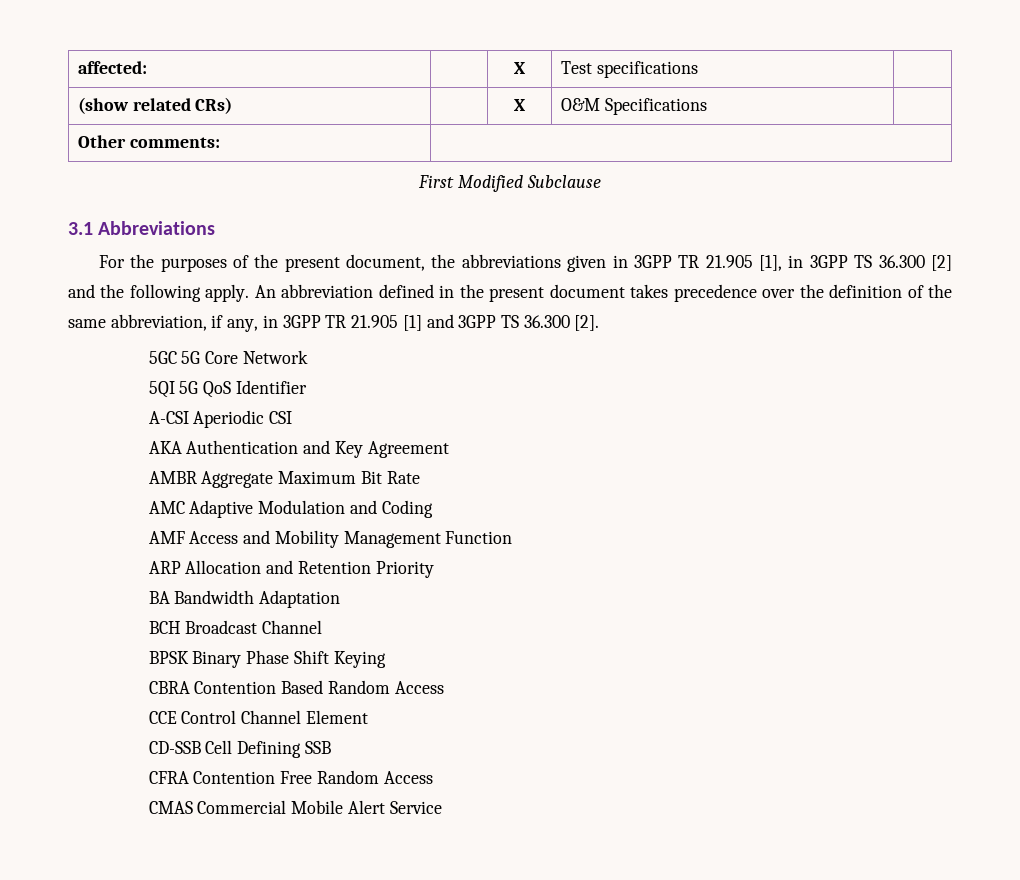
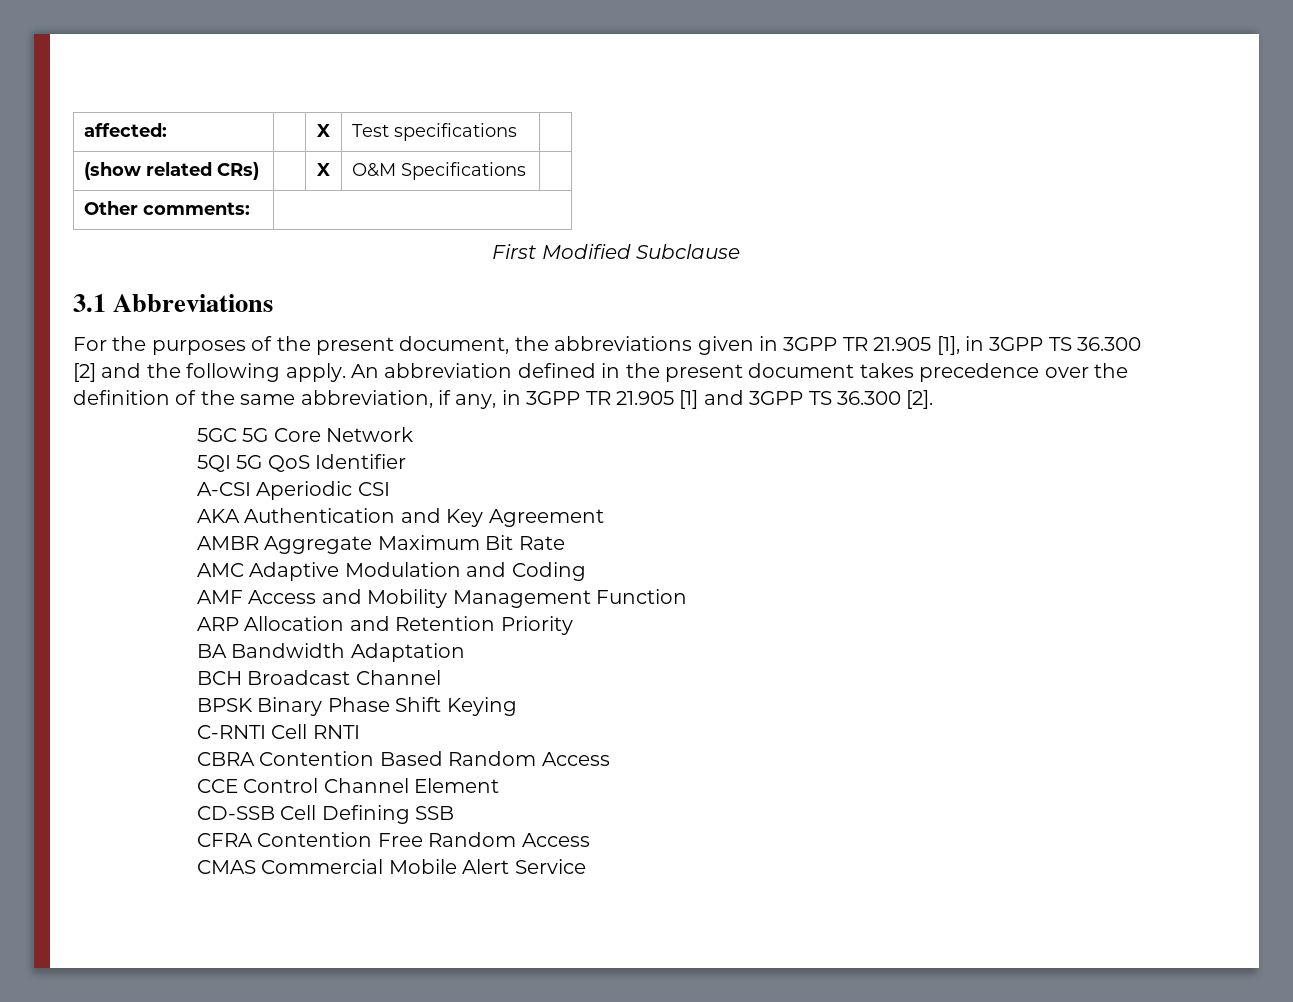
+ C-RNTI Cell RNTI

